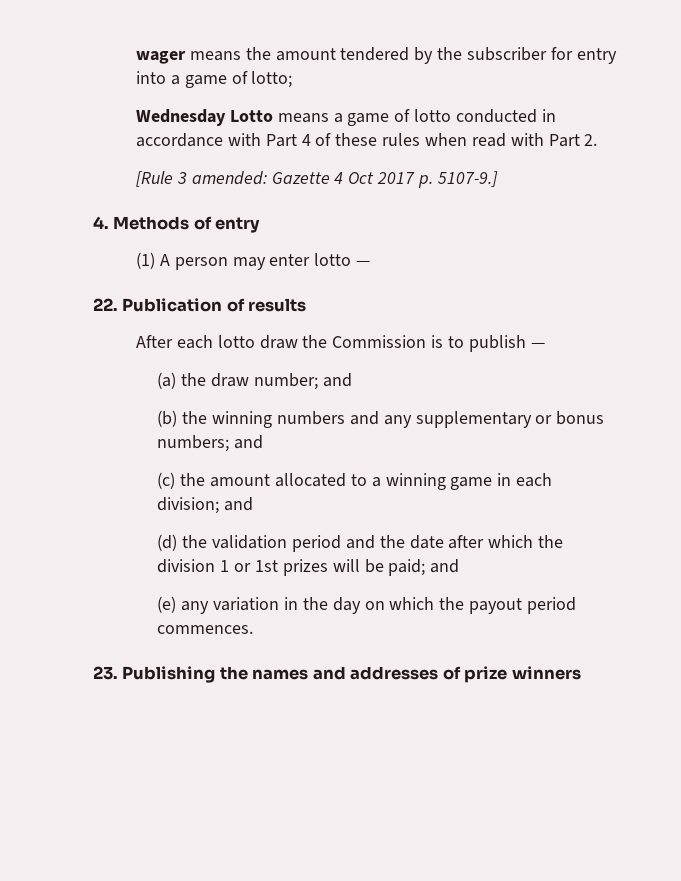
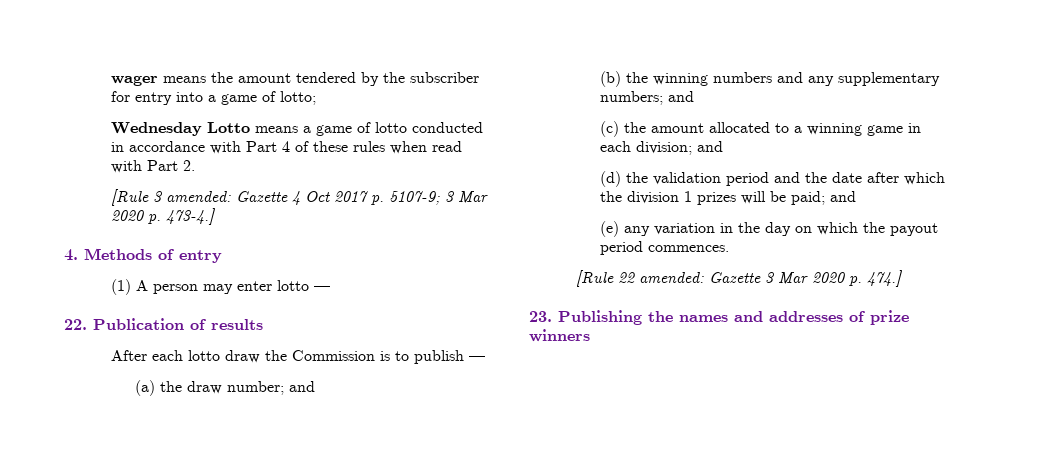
- [Rule 3 amended: Gazette 4 Oct 2017 p. 5107-9.]
+ [Rule 3 amended: Gazette 4 Oct 2017 p. 5107-9; 3 Mar 2020 p. 473-4.]
- (b) the winning numbers and any supplementary or bonus numbers; and
+ (b) the winning numbers and any supplementary numbers; and
- (d) the validation period and the date after which the division 1 or 1st prizes will be paid; and
+ (d) the validation period and the date after which the division 1 prizes will be paid; and
+ [Rule 22 amended: Gazette 3 Mar 2020 p. 474.]

